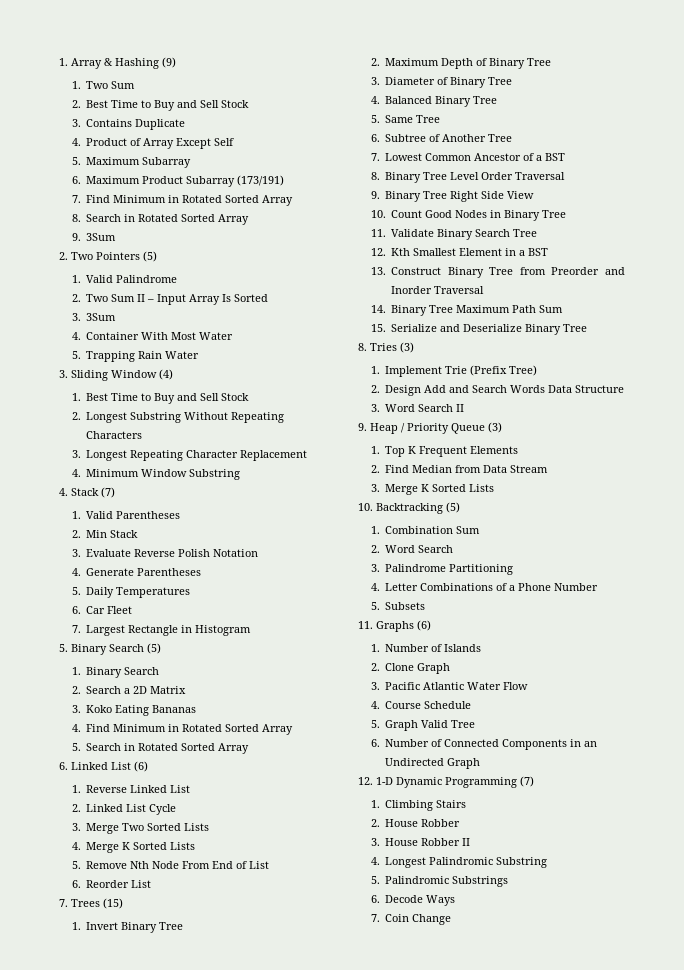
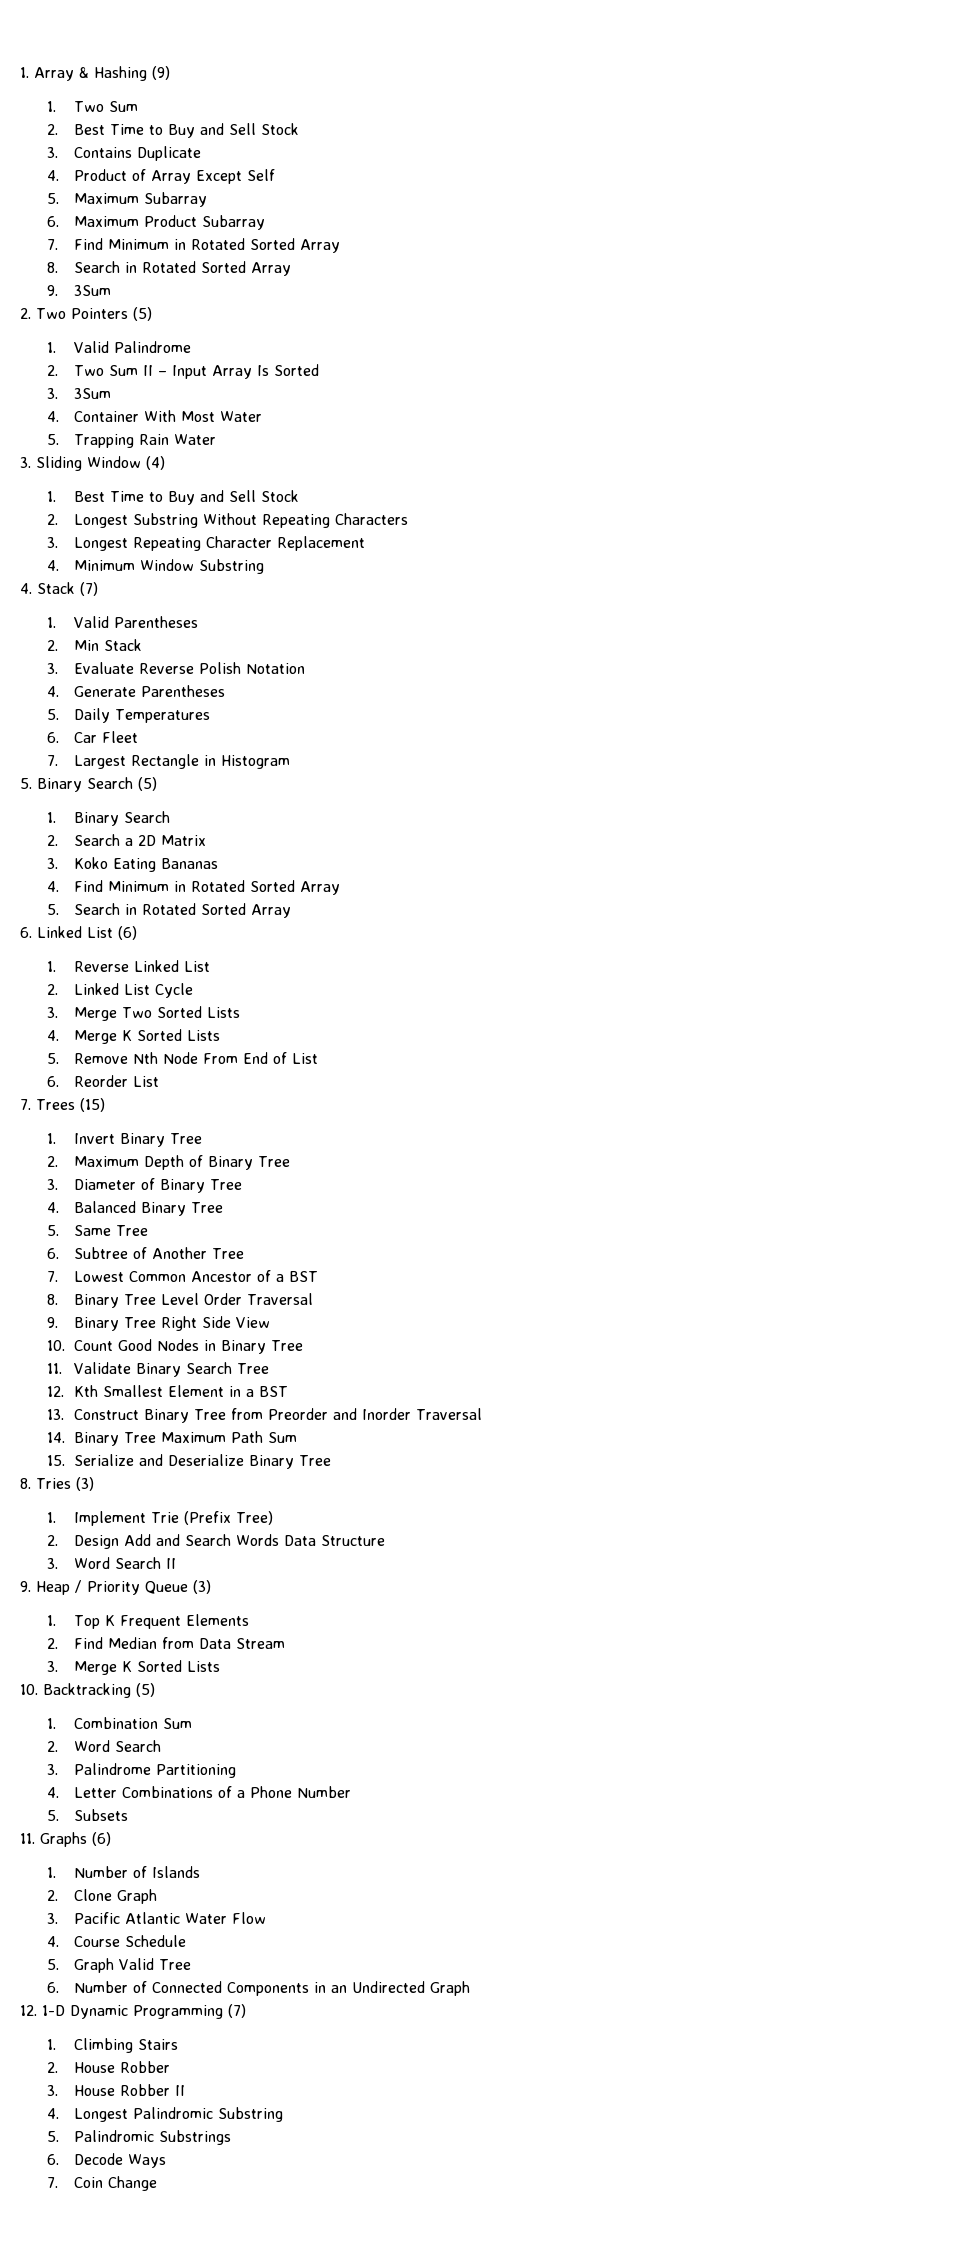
- 6. Maximum Product Subarray (173/191)
+ 6. Maximum Product Subarray

